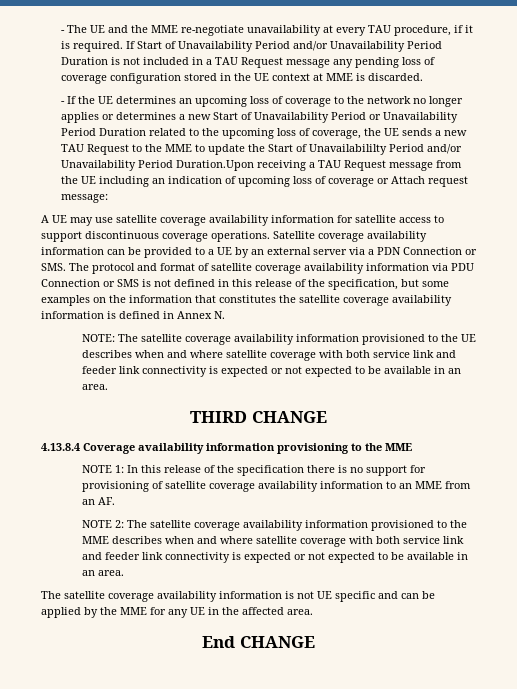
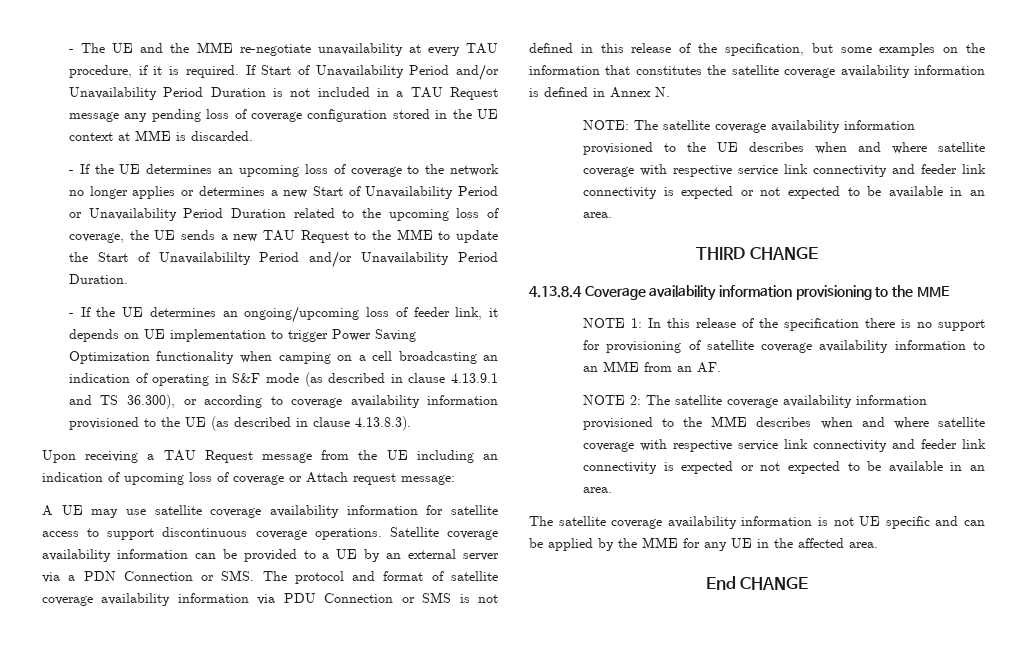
- - If the UE determines an upcoming loss of coverage to the network no longer applies or determines a new Start of Unavailability Period or Unavailability Period Duration related to the upcoming loss of coverage, the UE sends a new TAU Request to the MME to update the Start of Unavailabililty Period and/or Unavailability Period Duration.Upon receiving a TAU Request message from the UE including an indication of upcoming loss of coverage or Attach request message:
+ - If the UE determines an upcoming loss of coverage to the network no longer applies or determines a new Start of Unavailability Period or Unavailability Period Duration related to the upcoming loss of coverage, the UE sends a new TAU Request to the MME to update the Start of Unavailabililty Period and/or Unavailability Period Duration.
+ - If the UE determines an ongoing/upcoming loss of feeder link, it depends on UE implementation to trigger Power Saving Optimization functionality when camping on a cell broadcasting an indication of operating in S&F mode (as described in clause 4.13.9.1 and TS 36.300), or according to coverage availability information provisioned to the UE (as described in clause 4.13.8.3).
+ Upon receiving a TAU Request message from the UE including an indication of upcoming loss of coverage or Attach request message:
- NOTE: The satellite coverage availability information provisioned to the UE describes when and where satellite coverage with both service link and feeder link connectivity is expected or not expected to be available in an area.
+ NOTE: The satellite coverage availability information provisioned to the UE describes when and where satellite coverage with respective service link connectivity and feeder link connectivity is expected or not expected to be available in an area.
- NOTE 2: The satellite coverage availability information provisioned to the MME describes when and where satellite coverage with both service link and feeder link connectivity is expected or not expected to be available in an area.
+ NOTE 2: The satellite coverage availability information provisioned to the MME describes when and where satellite coverage with respective service link connectivity and feeder link connectivity is expected or not expected to be available in an area.

